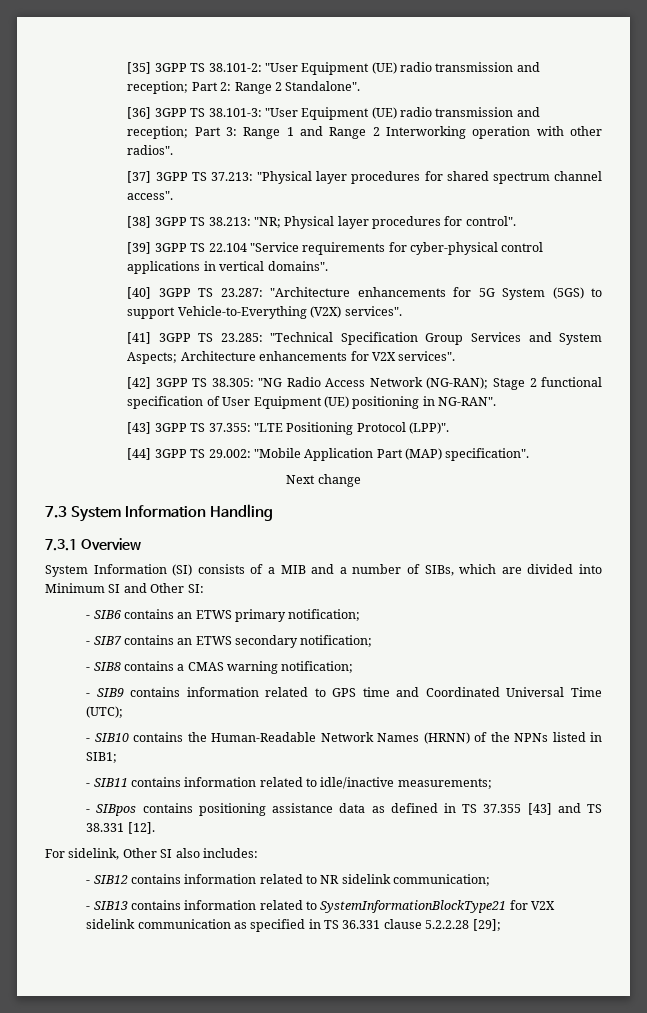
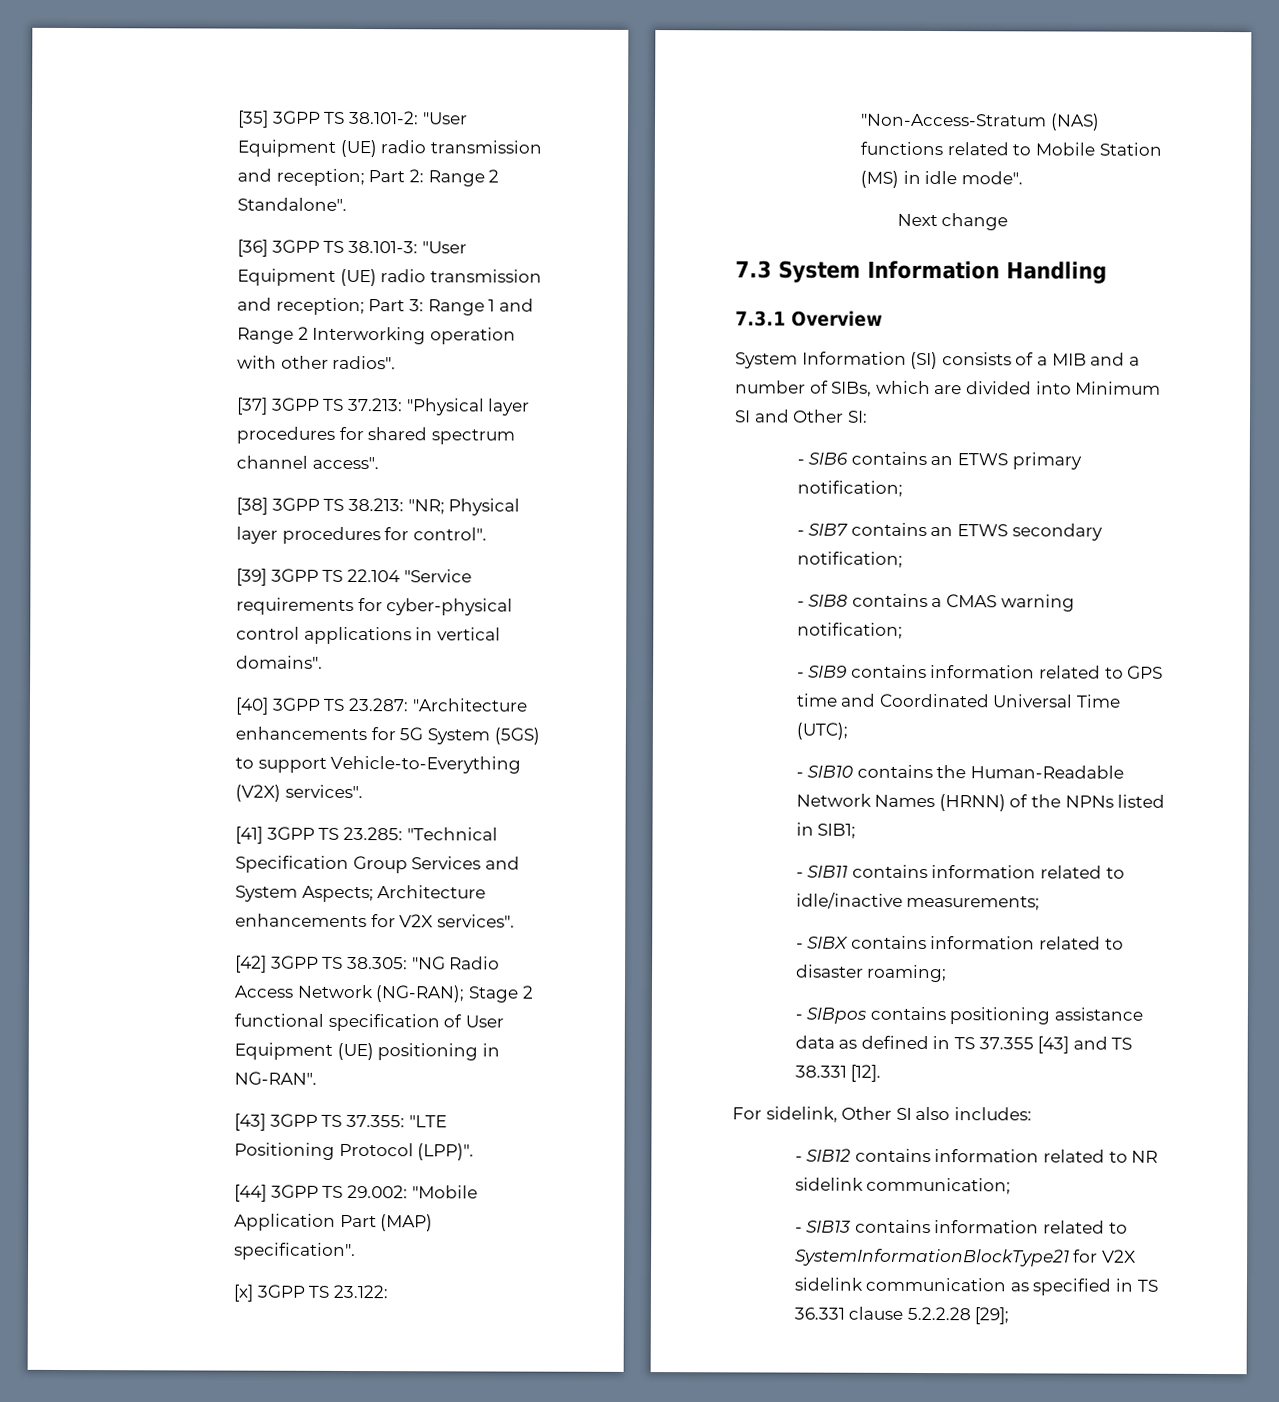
+ [x] 3GPP TS 23.122: "Non-Access-Stratum (NAS) functions related to Mobile Station (MS) in idle mode".
+ - SIBX contains information related to disaster roaming;

